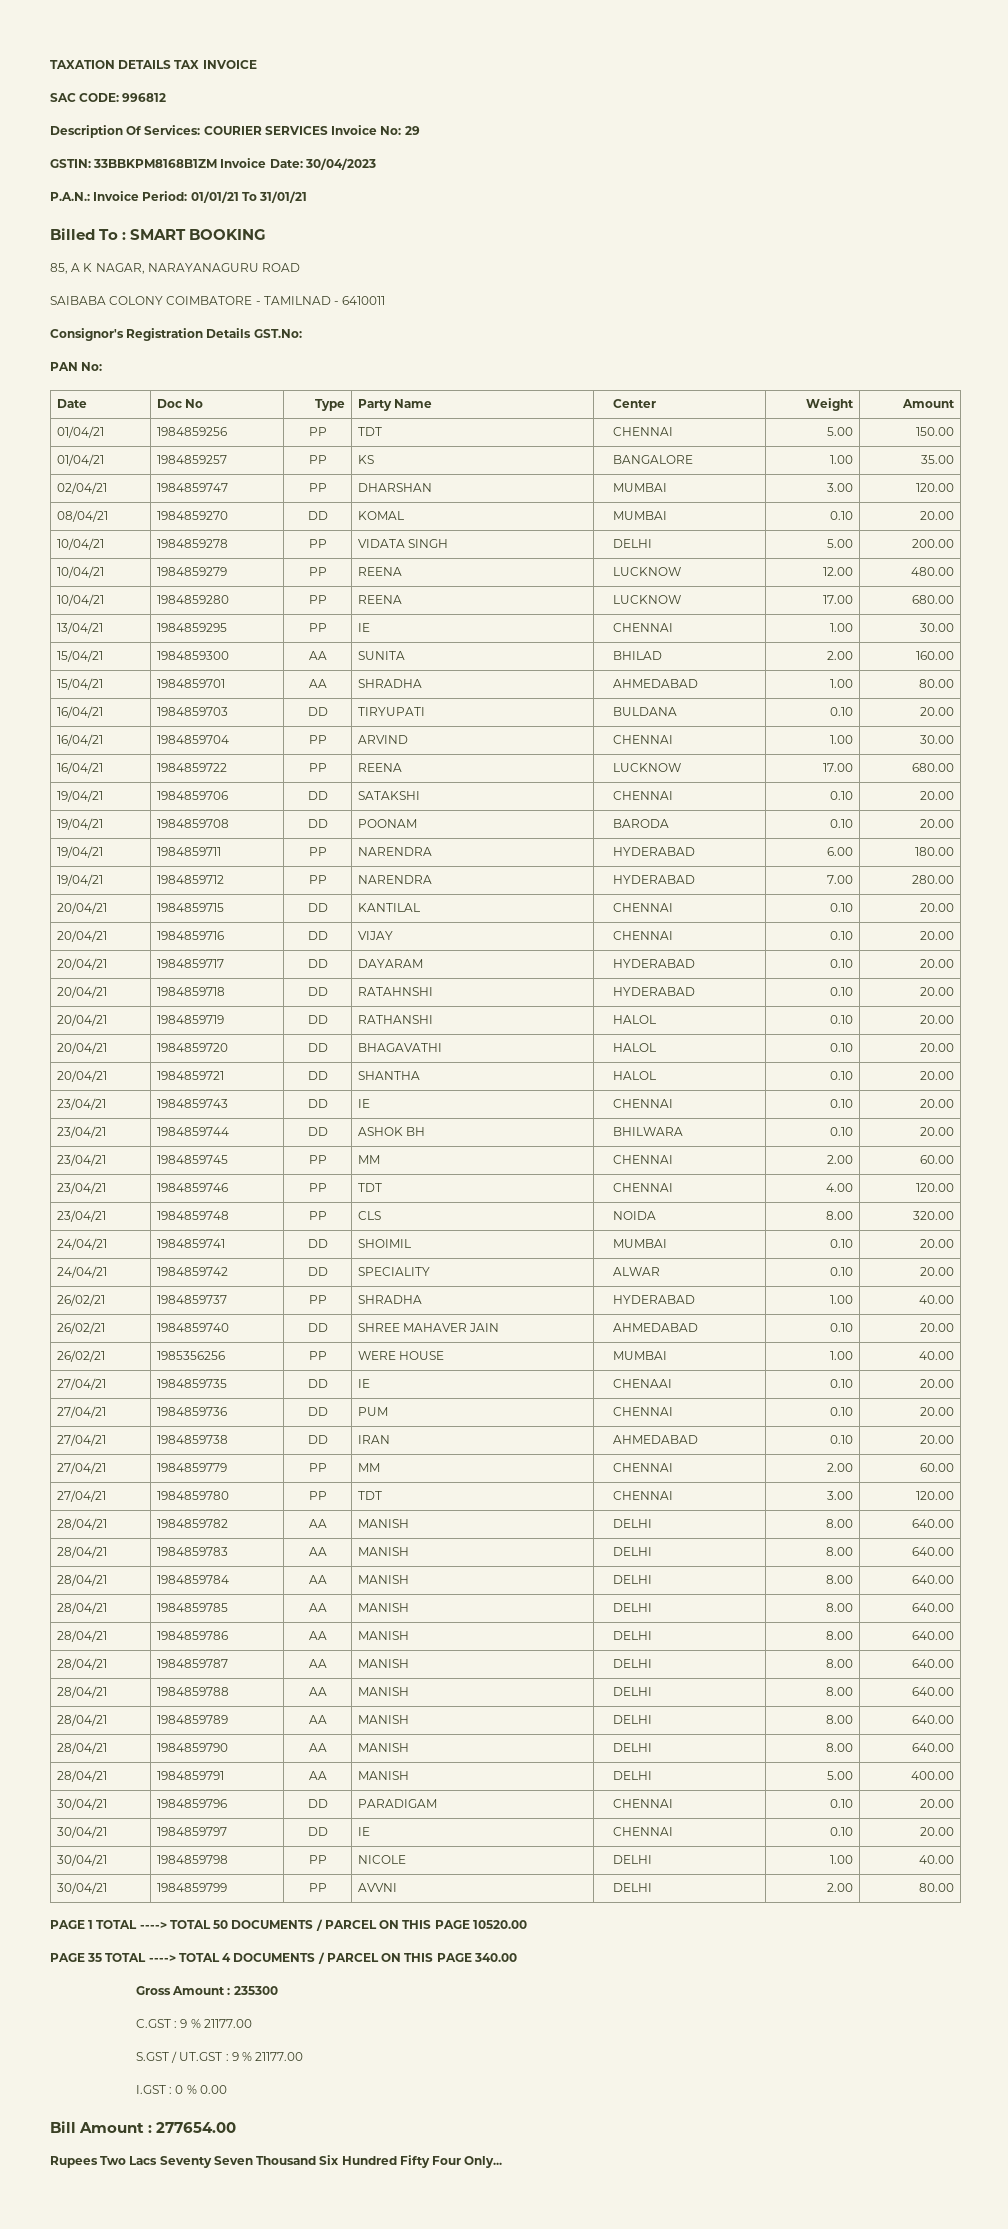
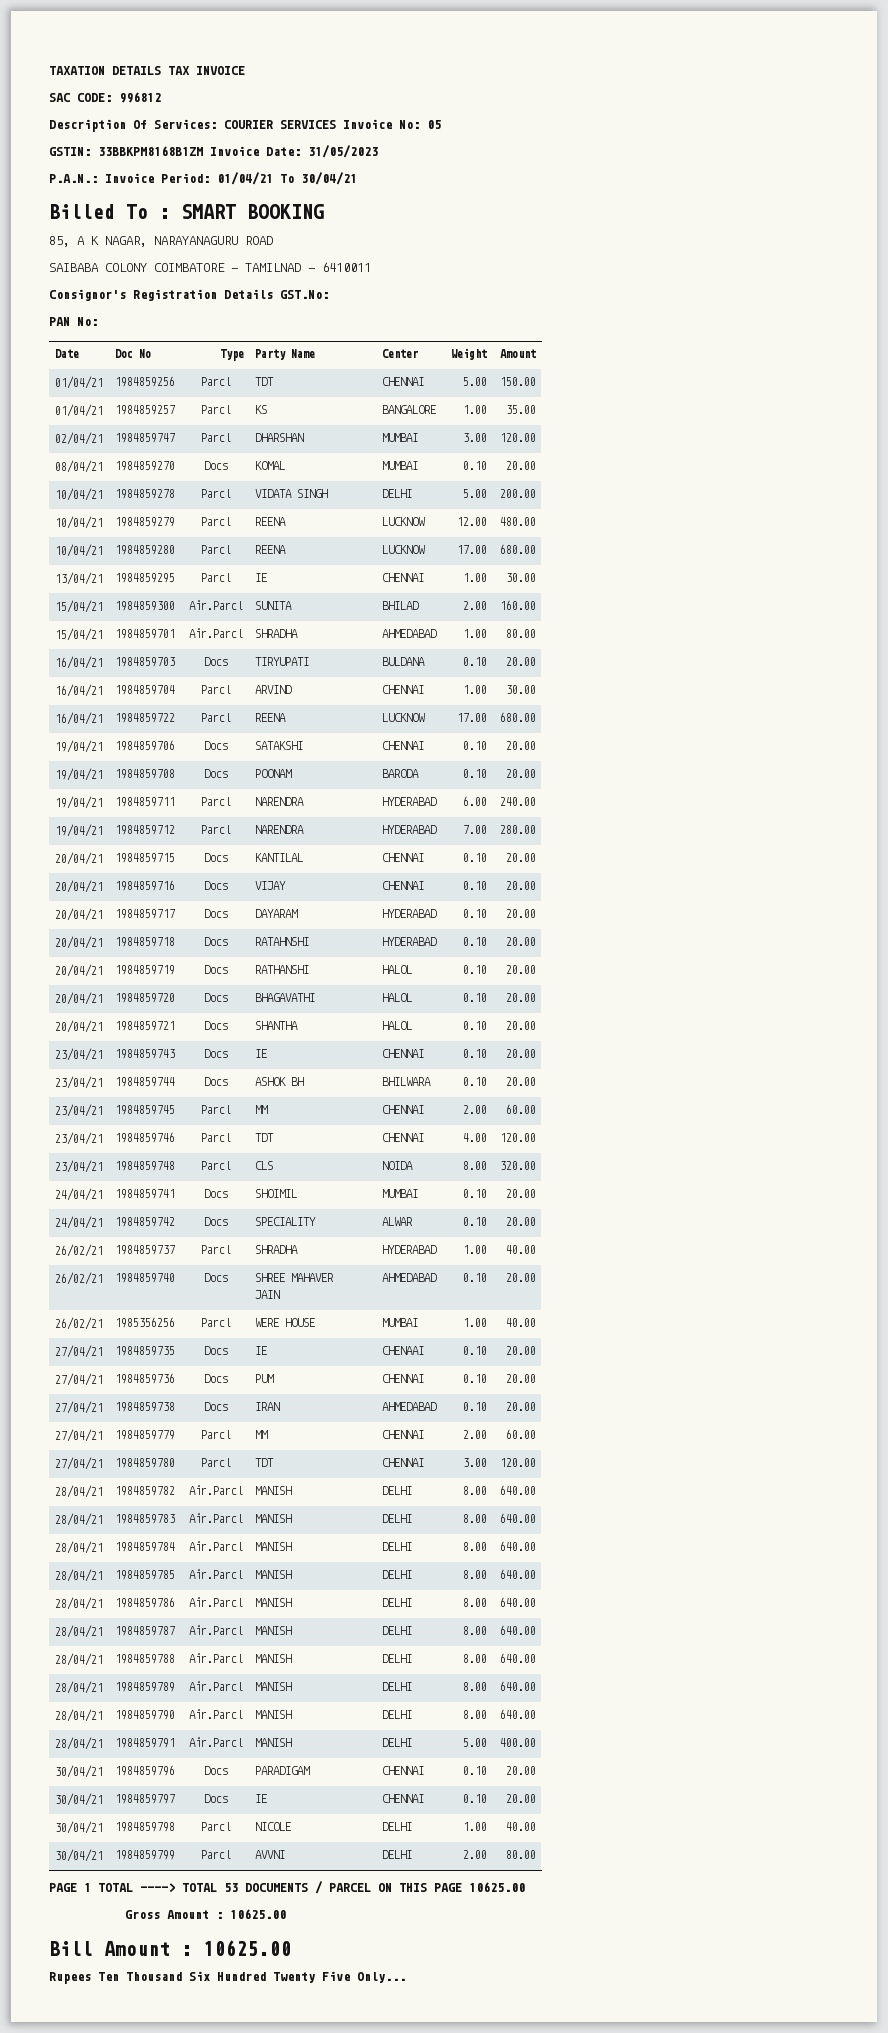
- Description Of Services: COURIER SERVICES Invoice No: 29
+ Description Of Services: COURIER SERVICES Invoice No: 05
- GSTIN: 33BBKPM8168B1ZM Invoice Date: 30/04/2023
+ GSTIN: 33BBKPM8168B1ZM Invoice Date: 31/05/2023
- P.A.N.: Invoice Period: 01/01/21 To 31/01/21
+ P.A.N.: Invoice Period: 01/04/21 To 30/04/21
- 01/04/21 | 1984859256 | PP | TDT | CHENNAI | 5.00 | 150.00
+ 01/04/21 | 1984859256 | Parcl | TDT | CHENNAI | 5.00 | 150.00
- 01/04/21 | 1984859257 | PP | KS | BANGALORE | 1.00 | 35.00
+ 01/04/21 | 1984859257 | Parcl | KS | BANGALORE | 1.00 | 35.00
- 02/04/21 | 1984859747 | PP | DHARSHAN | MUMBAI | 3.00 | 120.00
+ 02/04/21 | 1984859747 | Parcl | DHARSHAN | MUMBAI | 3.00 | 120.00
- 08/04/21 | 1984859270 | DD | KOMAL | MUMBAI | 0.10 | 20.00
+ 08/04/21 | 1984859270 | Docs | KOMAL | MUMBAI | 0.10 | 20.00
- 10/04/21 | 1984859278 | PP | VIDATA SINGH | DELHI | 5.00 | 200.00
+ 10/04/21 | 1984859278 | Parcl | VIDATA SINGH | DELHI | 5.00 | 200.00
- 10/04/21 | 1984859279 | PP | REENA | LUCKNOW | 12.00 | 480.00
+ 10/04/21 | 1984859279 | Parcl | REENA | LUCKNOW | 12.00 | 480.00
- 10/04/21 | 1984859280 | PP | REENA | LUCKNOW | 17.00 | 680.00
+ 10/04/21 | 1984859280 | Parcl | REENA | LUCKNOW | 17.00 | 680.00
- 13/04/21 | 1984859295 | PP | IE | CHENNAI | 1.00 | 30.00
+ 13/04/21 | 1984859295 | Parcl | IE | CHENNAI | 1.00 | 30.00
- 15/04/21 | 1984859300 | AA | SUNITA | BHILAD | 2.00 | 160.00
+ 15/04/21 | 1984859300 | Air.Parcl | SUNITA | BHILAD | 2.00 | 160.00
- 15/04/21 | 1984859701 | AA | SHRADHA | AHMEDABAD | 1.00 | 80.00
+ 15/04/21 | 1984859701 | Air.Parcl | SHRADHA | AHMEDABAD | 1.00 | 80.00
- 16/04/21 | 1984859703 | DD | TIRYUPATI | BULDANA | 0.10 | 20.00
+ 16/04/21 | 1984859703 | Docs | TIRYUPATI | BULDANA | 0.10 | 20.00
- 16/04/21 | 1984859704 | PP | ARVIND | CHENNAI | 1.00 | 30.00
+ 16/04/21 | 1984859704 | Parcl | ARVIND | CHENNAI | 1.00 | 30.00
- 16/04/21 | 1984859722 | PP | REENA | LUCKNOW | 17.00 | 680.00
+ 16/04/21 | 1984859722 | Parcl | REENA | LUCKNOW | 17.00 | 680.00
- 19/04/21 | 1984859706 | DD | SATAKSHI | CHENNAI | 0.10 | 20.00
+ 19/04/21 | 1984859706 | Docs | SATAKSHI | CHENNAI | 0.10 | 20.00
- 19/04/21 | 1984859708 | DD | POONAM | BARODA | 0.10 | 20.00
+ 19/04/21 | 1984859708 | Docs | POONAM | BARODA | 0.10 | 20.00
- 19/04/21 | 1984859711 | PP | NARENDRA | HYDERABAD | 6.00 | 180.00
+ 19/04/21 | 1984859711 | Parcl | NARENDRA | HYDERABAD | 6.00 | 240.00
- 19/04/21 | 1984859712 | PP | NARENDRA | HYDERABAD | 7.00 | 280.00
+ 19/04/21 | 1984859712 | Parcl | NARENDRA | HYDERABAD | 7.00 | 280.00
- 20/04/21 | 1984859715 | DD | KANTILAL | CHENNAI | 0.10 | 20.00
+ 20/04/21 | 1984859715 | Docs | KANTILAL | CHENNAI | 0.10 | 20.00
- 20/04/21 | 1984859716 | DD | VIJAY | CHENNAI | 0.10 | 20.00
+ 20/04/21 | 1984859716 | Docs | VIJAY | CHENNAI | 0.10 | 20.00
- 20/04/21 | 1984859717 | DD | DAYARAM | HYDERABAD | 0.10 | 20.00
+ 20/04/21 | 1984859717 | Docs | DAYARAM | HYDERABAD | 0.10 | 20.00
- 20/04/21 | 1984859718 | DD | RATAHNSHI | HYDERABAD | 0.10 | 20.00
+ 20/04/21 | 1984859718 | Docs | RATAHNSHI | HYDERABAD | 0.10 | 20.00
- 20/04/21 | 1984859719 | DD | RATHANSHI | HALOL | 0.10 | 20.00
+ 20/04/21 | 1984859719 | Docs | RATHANSHI | HALOL | 0.10 | 20.00
- 20/04/21 | 1984859720 | DD | BHAGAVATHI | HALOL | 0.10 | 20.00
+ 20/04/21 | 1984859720 | Docs | BHAGAVATHI | HALOL | 0.10 | 20.00
- 20/04/21 | 1984859721 | DD | SHANTHA | HALOL | 0.10 | 20.00
+ 20/04/21 | 1984859721 | Docs | SHANTHA | HALOL | 0.10 | 20.00
- 23/04/21 | 1984859743 | DD | IE | CHENNAI | 0.10 | 20.00
+ 23/04/21 | 1984859743 | Docs | IE | CHENNAI | 0.10 | 20.00
- 23/04/21 | 1984859744 | DD | ASHOK BH | BHILWARA | 0.10 | 20.00
+ 23/04/21 | 1984859744 | Docs | ASHOK BH | BHILWARA | 0.10 | 20.00
- 23/04/21 | 1984859745 | PP | MM | CHENNAI | 2.00 | 60.00
+ 23/04/21 | 1984859745 | Parcl | MM | CHENNAI | 2.00 | 60.00
- 23/04/21 | 1984859746 | PP | TDT | CHENNAI | 4.00 | 120.00
+ 23/04/21 | 1984859746 | Parcl | TDT | CHENNAI | 4.00 | 120.00
- 23/04/21 | 1984859748 | PP | CLS | NOIDA | 8.00 | 320.00
+ 23/04/21 | 1984859748 | Parcl | CLS | NOIDA | 8.00 | 320.00
- 24/04/21 | 1984859741 | DD | SHOIMIL | MUMBAI | 0.10 | 20.00
+ 24/04/21 | 1984859741 | Docs | SHOIMIL | MUMBAI | 0.10 | 20.00
- 24/04/21 | 1984859742 | DD | SPECIALITY | ALWAR | 0.10 | 20.00
+ 24/04/21 | 1984859742 | Docs | SPECIALITY | ALWAR | 0.10 | 20.00
- 26/02/21 | 1984859737 | PP | SHRADHA | HYDERABAD | 1.00 | 40.00
+ 26/02/21 | 1984859737 | Parcl | SHRADHA | HYDERABAD | 1.00 | 40.00
- 26/02/21 | 1984859740 | DD | SHREE MAHAVER JAIN | AHMEDABAD | 0.10 | 20.00
+ 26/02/21 | 1984859740 | Docs | SHREE MAHAVER JAIN | AHMEDABAD | 0.10 | 20.00
- 26/02/21 | 1985356256 | PP | WERE HOUSE | MUMBAI | 1.00 | 40.00
+ 26/02/21 | 1985356256 | Parcl | WERE HOUSE | MUMBAI | 1.00 | 40.00
- 27/04/21 | 1984859735 | DD | IE | CHENAAI | 0.10 | 20.00
+ 27/04/21 | 1984859735 | Docs | IE | CHENAAI | 0.10 | 20.00
- 27/04/21 | 1984859736 | DD | PUM | CHENNAI | 0.10 | 20.00
+ 27/04/21 | 1984859736 | Docs | PUM | CHENNAI | 0.10 | 20.00
- 27/04/21 | 1984859738 | DD | IRAN | AHMEDABAD | 0.10 | 20.00
+ 27/04/21 | 1984859738 | Docs | IRAN | AHMEDABAD | 0.10 | 20.00
- 27/04/21 | 1984859779 | PP | MM | CHENNAI | 2.00 | 60.00
+ 27/04/21 | 1984859779 | Parcl | MM | CHENNAI | 2.00 | 60.00
- 27/04/21 | 1984859780 | PP | TDT | CHENNAI | 3.00 | 120.00
+ 27/04/21 | 1984859780 | Parcl | TDT | CHENNAI | 3.00 | 120.00
- 28/04/21 | 1984859782 | AA | MANISH | DELHI | 8.00 | 640.00
+ 28/04/21 | 1984859782 | Air.Parcl | MANISH | DELHI | 8.00 | 640.00
- 28/04/21 | 1984859783 | AA | MANISH | DELHI | 8.00 | 640.00
+ 28/04/21 | 1984859783 | Air.Parcl | MANISH | DELHI | 8.00 | 640.00
- 28/04/21 | 1984859784 | AA | MANISH | DELHI | 8.00 | 640.00
+ 28/04/21 | 1984859784 | Air.Parcl | MANISH | DELHI | 8.00 | 640.00
- 28/04/21 | 1984859785 | AA | MANISH | DELHI | 8.00 | 640.00
+ 28/04/21 | 1984859785 | Air.Parcl | MANISH | DELHI | 8.00 | 640.00
- 28/04/21 | 1984859786 | AA | MANISH | DELHI | 8.00 | 640.00
+ 28/04/21 | 1984859786 | Air.Parcl | MANISH | DELHI | 8.00 | 640.00
- 28/04/21 | 1984859787 | AA | MANISH | DELHI | 8.00 | 640.00
+ 28/04/21 | 1984859787 | Air.Parcl | MANISH | DELHI | 8.00 | 640.00
- 28/04/21 | 1984859788 | AA | MANISH | DELHI | 8.00 | 640.00
+ 28/04/21 | 1984859788 | Air.Parcl | MANISH | DELHI | 8.00 | 640.00
- 28/04/21 | 1984859789 | AA | MANISH | DELHI | 8.00 | 640.00
+ 28/04/21 | 1984859789 | Air.Parcl | MANISH | DELHI | 8.00 | 640.00
- 28/04/21 | 1984859790 | AA | MANISH | DELHI | 8.00 | 640.00
+ 28/04/21 | 1984859790 | Air.Parcl | MANISH | DELHI | 8.00 | 640.00
- 28/04/21 | 1984859791 | AA | MANISH | DELHI | 5.00 | 400.00
+ 28/04/21 | 1984859791 | Air.Parcl | MANISH | DELHI | 5.00 | 400.00
- 30/04/21 | 1984859796 | DD | PARADIGAM | CHENNAI | 0.10 | 20.00
+ 30/04/21 | 1984859796 | Docs | PARADIGAM | CHENNAI | 0.10 | 20.00
- 30/04/21 | 1984859797 | DD | IE | CHENNAI | 0.10 | 20.00
+ 30/04/21 | 1984859797 | Docs | IE | CHENNAI | 0.10 | 20.00
- 30/04/21 | 1984859798 | PP | NICOLE | DELHI | 1.00 | 40.00
+ 30/04/21 | 1984859798 | Parcl | NICOLE | DELHI | 1.00 | 40.00
- 30/04/21 | 1984859799 | PP | AVVNI | DELHI | 2.00 | 80.00
+ 30/04/21 | 1984859799 | Parcl | AVVNI | DELHI | 2.00 | 80.00
- PAGE 1 TOTAL ----> TOTAL 50 DOCUMENTS / PARCEL ON THIS PAGE 10520.00
- PAGE 35 TOTAL ----> TOTAL 4 DOCUMENTS / PARCEL ON THIS PAGE 340.00
- Gross Amount : 235300
- C.GST : 9 % 21177.00
- S.GST / UT.GST : 9 % 21177.00
- I.GST : 0 % 0.00
+ PAGE 1 TOTAL ----> TOTAL 53 DOCUMENTS / PARCEL ON THIS PAGE 10625.00
+ Gross Amount : 10625.00
- Bill Amount : 277654.00
+ Bill Amount : 10625.00
- Rupees Two Lacs Seventy Seven Thousand Six Hundred Fifty Four Only...
+ Rupees Ten Thousand Six Hundred Twenty Five Only...

